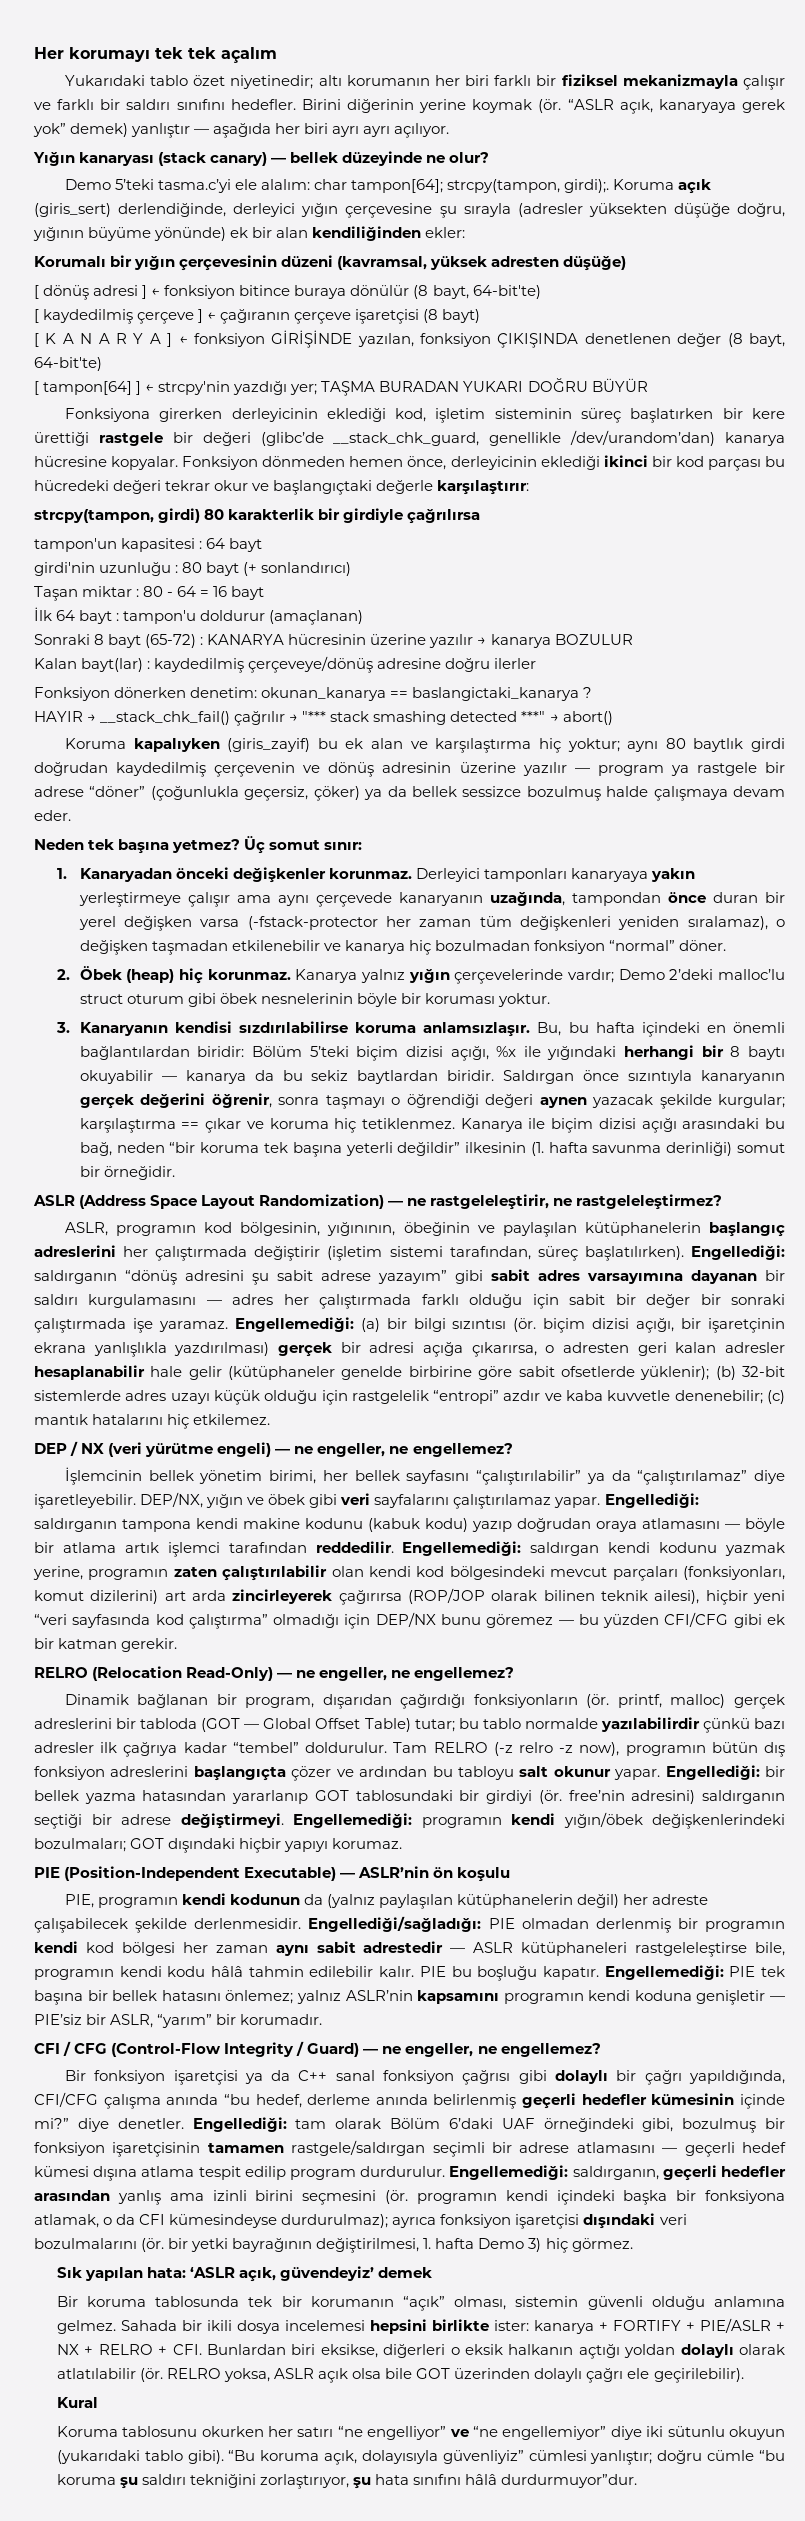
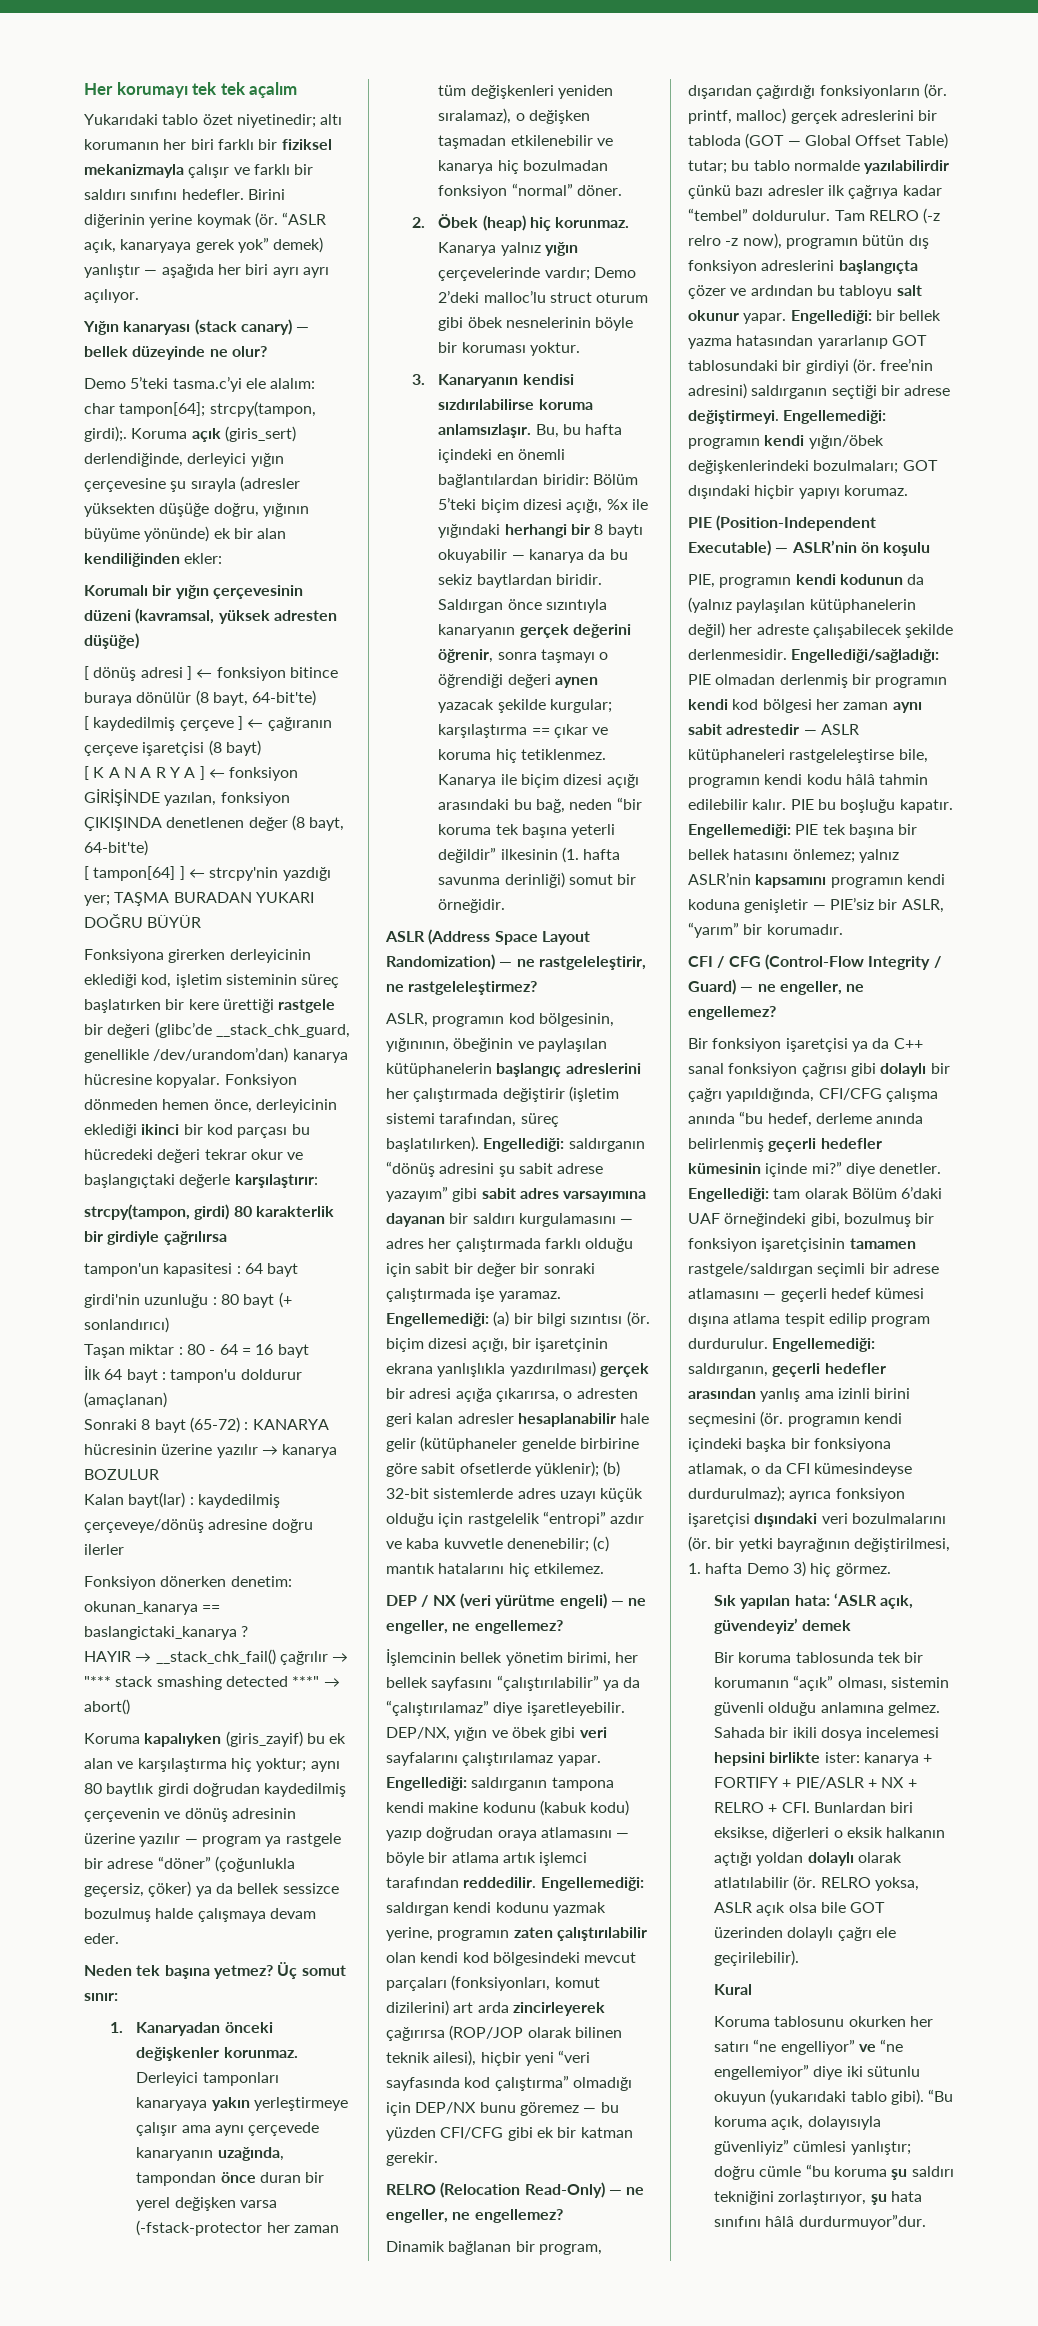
- Bu, bu hafta içindeki en önemli bağlantılardan biridir: Bölüm 5’teki biçim dizisi açığı, %x ile yığındaki herhangi bir 8 baytı okuyabilir — kanarya da bu sekiz baytlardan biridir.
+ Bu, bu hafta içindeki en önemli bağlantılardan biridir: Bölüm 5’teki biçim dizesi açığı, %x ile yığındaki herhangi bir 8 baytı okuyabilir — kanarya da bu sekiz baytlardan biridir.
- Kanarya ile biçim dizisi açığı arasındaki bu bağ, neden “bir koruma tek başına yeterli değildir” ilkesinin (1. hafta savunma derinliği) somut bir örneğidir.
+ Kanarya ile biçim dizesi açığı arasındaki bu bağ, neden “bir koruma tek başına yeterli değildir” ilkesinin (1. hafta savunma derinliği) somut bir örneğidir.
- Engellemediği: (a) bir bilgi sızıntısı (ör. biçim dizisi açığı, bir işaretçinin ekrana yanlışlıkla yazdırılması) gerçek bir adresi açığa çıkarırsa, o adresten geri kalan adresler hesaplanabilir hale gelir (kütüphaneler genelde birbirine göre sabit ofsetlerde yüklenir); (b) 32-bit sistemlerde adres uzayı küçük olduğu için rastgelelik “entropi” azdır ve kaba kuvvetle denenebilir; (c) mantık hatalarını hiç etkilemez.
+ Engellemediği: (a) bir bilgi sızıntısı (ör. biçim dizesi açığı, bir işaretçinin ekrana yanlışlıkla yazdırılması) gerçek bir adresi açığa çıkarırsa, o adresten geri kalan adresler hesaplanabilir hale gelir (kütüphaneler genelde birbirine göre sabit ofsetlerde yüklenir); (b) 32-bit sistemlerde adres uzayı küçük olduğu için rastgelelik “entropi” azdır ve kaba kuvvetle denenebilir; (c) mantık hatalarını hiç etkilemez.

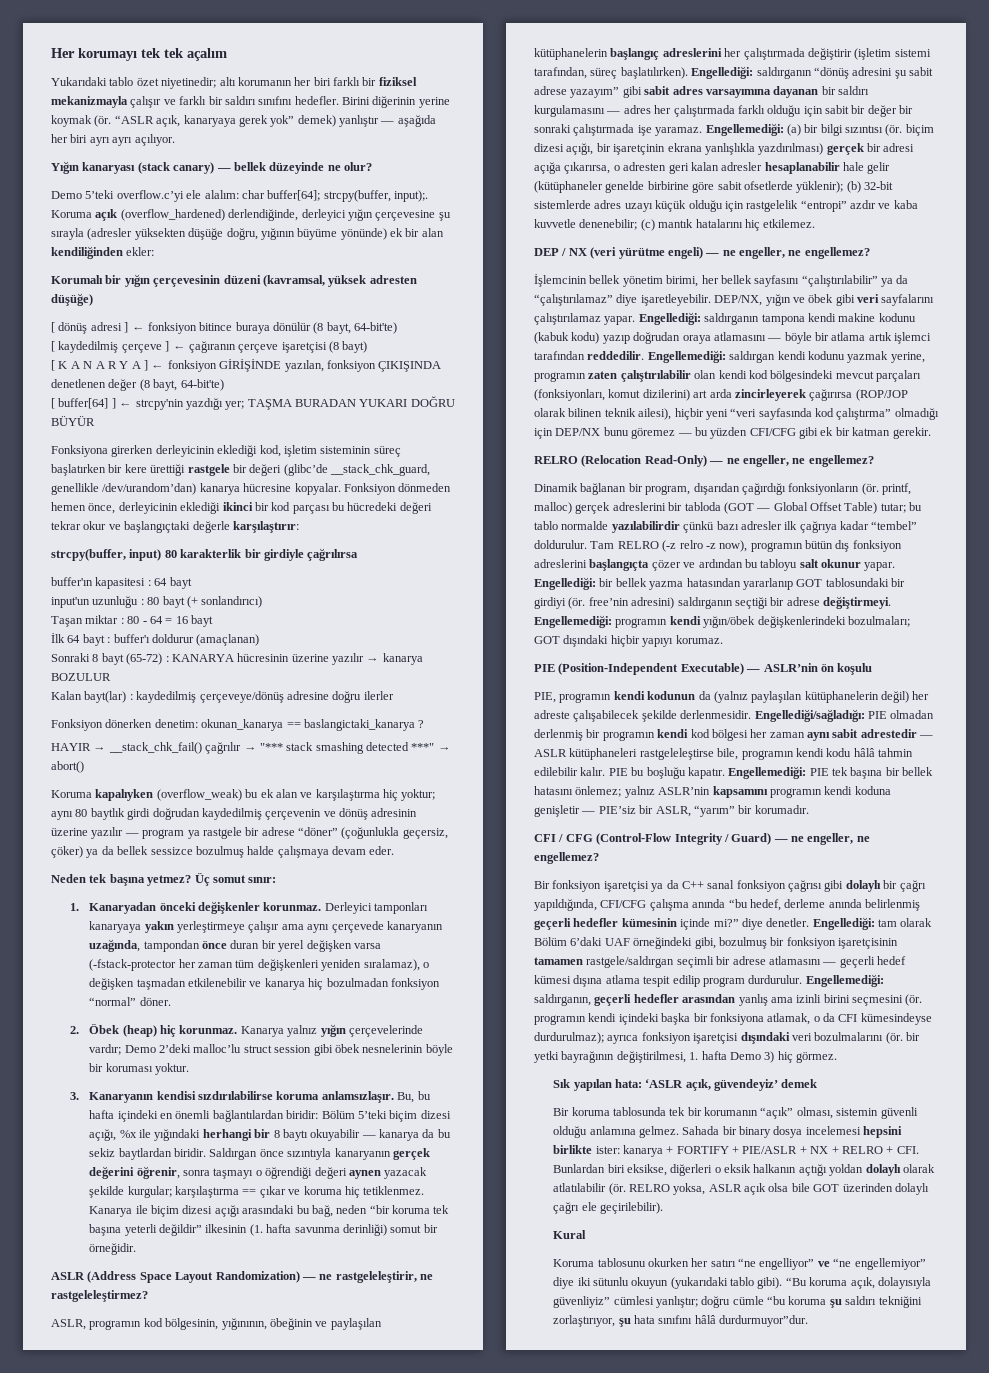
- Demo 5’teki tasma.c’yi ele alalım: char tampon[64]; strcpy(tampon, girdi);.
+ Demo 5’teki overflow.c’yi ele alalım: char buffer[64]; strcpy(buffer, input);.
- Koruma açık (giris_sert) derlendiğinde, derleyici yığın çerçevesine şu sırayla (adresler yüksekten düşüğe doğru, yığının büyüme yönünde) ek bir alan kendiliğinden ekler:
+ Koruma açık (overflow_hardened) derlendiğinde, derleyici yığın çerçevesine şu sırayla (adresler yüksekten düşüğe doğru, yığının büyüme yönünde) ek bir alan kendiliğinden ekler:
- [ tampon[64] ] ← strcpy'nin yazdığı yer; TAŞMA BURADAN YUKARI DOĞRU BÜYÜR
+ [ buffer[64] ] ← strcpy'nin yazdığı yer; TAŞMA BURADAN YUKARI DOĞRU BÜYÜR
- strcpy(tampon, girdi) 80 karakterlik bir girdiyle çağrılırsa
+ strcpy(buffer, input) 80 karakterlik bir girdiyle çağrılırsa
- tampon'un kapasitesi : 64 bayt
+ buffer'ın kapasitesi : 64 bayt
- girdi'nin uzunluğu : 80 bayt (+ sonlandırıcı)
+ input'un uzunluğu : 80 bayt (+ sonlandırıcı)
- İlk 64 bayt : tampon'u doldurur (amaçlanan)
+ İlk 64 bayt : buffer'ı doldurur (amaçlanan)
- Koruma kapalıyken (giris_zayif) bu ek alan ve karşılaştırma hiç yoktur; aynı 80 baytlık girdi doğrudan kaydedilmiş çerçevenin ve dönüş adresinin üzerine yazılır — program ya rastgele bir adrese “döner” (çoğunlukla geçersiz, çöker) ya da bellek sessizce bozulmuş halde çalışmaya devam eder.
+ Koruma kapalıyken (overflow_weak) bu ek alan ve karşılaştırma hiç yoktur; aynı 80 baytlık girdi doğrudan kaydedilmiş çerçevenin ve dönüş adresinin üzerine yazılır — program ya rastgele bir adrese “döner” (çoğunlukla geçersiz, çöker) ya da bellek sessizce bozulmuş halde çalışmaya devam eder.
- Kanarya yalnız yığın çerçevelerinde vardır; Demo 2’deki malloc’lu struct oturum gibi öbek nesnelerinin böyle bir koruması yoktur.
+ Kanarya yalnız yığın çerçevelerinde vardır; Demo 2’deki malloc’lu struct session gibi öbek nesnelerinin böyle bir koruması yoktur.
- Sahada bir ikili dosya incelemesi hepsini birlikte ister: kanarya + FORTIFY + PIE/ASLR + NX + RELRO + CFI. Bunlardan biri eksikse, diğerleri o eksik halkanın açtığı yoldan dolaylı olarak atlatılabilir (ör.
+ Sahada bir binary dosya incelemesi hepsini birlikte ister: kanarya + FORTIFY + PIE/ASLR + NX + RELRO + CFI. Bunlardan biri eksikse, diğerleri o eksik halkanın açtığı yoldan dolaylı olarak atlatılabilir (ör.

